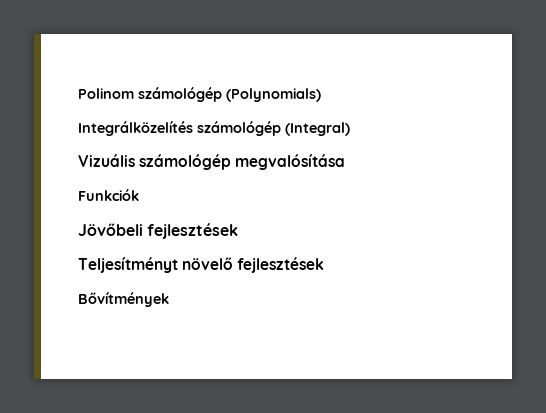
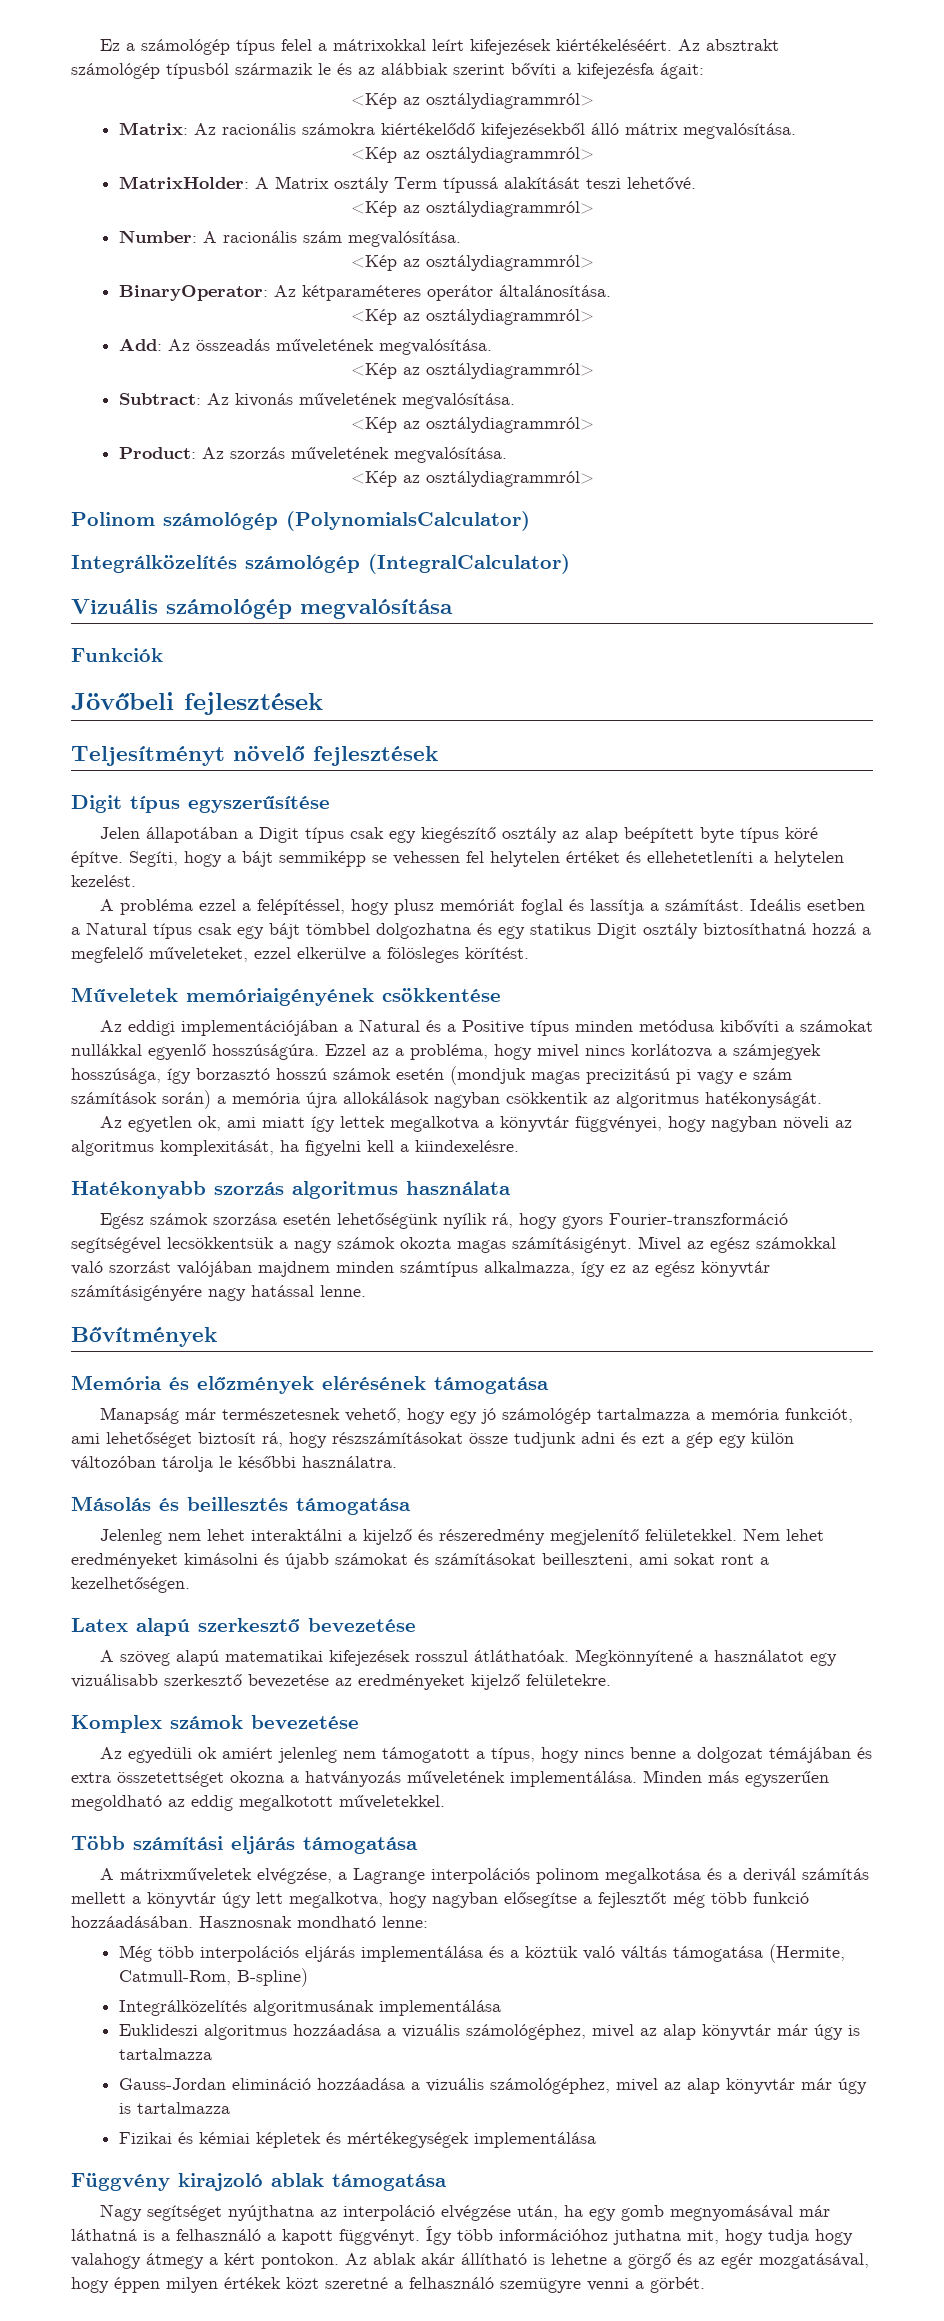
+ Ez a számológép típus felel a mátrixokkal leírt kifejezések kiértékeléséért. Az absztrakt számológép típusból származik le és az alábbiak szerint bővíti a kifejezésfa ágait:
+ <Kép az osztálydiagrammról>
+ Matrix: Az racionális számokra kiértékelődő kifejezésekből álló mátrix megvalósítása.
+ <Kép az osztálydiagrammról>
+ MatrixHolder: A Matrix osztály Term típussá alakítását teszi lehetővé.
+ <Kép az osztálydiagrammról>
+ Number: A racionális szám megvalósítása.
+ <Kép az osztálydiagrammról>
+ BinaryOperator: Az kétparaméteres operátor általánosítása.
+ <Kép az osztálydiagrammról>
+ Add: Az összeadás műveletének megvalósítása.
+ <Kép az osztálydiagrammról>
+ Subtract: Az kivonás műveletének megvalósítása.
+ <Kép az osztálydiagrammról>
+ Product: Az szorzás műveletének megvalósítása.
+ <Kép az osztálydiagrammról>
- Polinom számológép (Polynomials)
+ Polinom számológép (PolynomialsCalculator)
- Integrálközelítés számológép (Integral)
+ Integrálközelítés számológép (IntegralCalculator)
+ Digit típus egyszerűsítése
+ Jelen állapotában a Digit típus csak egy kiegészítő osztály az alap beépített byte típus köré építve. Segíti, hogy a bájt semmiképp se vehessen fel helytelen értéket és ellehetetleníti a helytelen kezelést.
+ A probléma ezzel a felépítéssel, hogy plusz memóriát foglal és lassítja a számítást. Ideális esetben a Natural típus csak egy bájt tömbbel dolgozhatna és egy statikus Digit osztály biztosíthatná hozzá a megfelelő műveleteket, ezzel elkerülve a fölösleges körítést.
+ Műveletek memóriaigényének csökkentése
+ Az eddigi implementációjában a Natural és a Positive típus minden metódusa kibővíti a számokat nullákkal egyenlő hosszúságúra. Ezzel az a probléma, hogy mivel nincs korlátozva a számjegyek hosszúsága, így borzasztó hosszú számok esetén (mondjuk magas precizitású pi vagy e szám számítások során) a memória újra allokálások nagyban csökkentik az algoritmus hatékonyságát.
+ Az egyetlen ok, ami miatt így lettek megalkotva a könyvtár függvényei, hogy nagyban növeli az algoritmus komplexitását, ha figyelni kell a kiindexelésre.
+ Hatékonyabb szorzás algoritmus használata
+ Egész számok szorzása esetén lehetőségünk nyílik rá, hogy gyors Fourier-transzformáció segítségével lecsökkentsük a nagy számok okozta magas számításigényt. Mivel az egész számokkal való szorzást valójában majdnem minden számtípus alkalmazza, így ez az egész könyvtár számításigényére nagy hatással lenne.
  Bővítmények
+ Memória és előzmények elérésének támogatása
+ Manapság már természetesnek vehető, hogy egy jó számológép tartalmazza a memória funkciót, ami lehetőséget biztosít rá, hogy részszámításokat össze tudjunk adni és ezt a gép egy külön változóban tárolja le későbbi használatra.
+ Másolás és beillesztés támogatása
+ Jelenleg nem lehet interaktálni a kijelző és részeredmény megjelenítő felületekkel. Nem lehet eredményeket kimásolni és újabb számokat és számításokat beilleszteni, ami sokat ront a kezelhetőségen.
+ Latex alapú szerkesztő bevezetése
+ A szöveg alapú matematikai kifejezések rosszul átláthatóak. Megkönnyítené a használatot egy vizuálisabb szerkesztő bevezetése az eredményeket kijelző felületekre.
+ Komplex számok bevezetése
+ Az egyedüli ok amiért jelenleg nem támogatott a típus, hogy nincs benne a dolgozat témájában és extra összetettséget okozna a hatványozás műveletének implementálása. Minden más egyszerűen megoldható az eddig megalkotott műveletekkel.
+ Több számítási eljárás támogatása
+ A mátrixműveletek elvégzése, a Lagrange interpolációs polinom megalkotása és a derivál számítás mellett a könyvtár úgy lett megalkotva, hogy nagyban elősegítse a fejlesztőt még több funkció hozzáadásában. Hasznosnak mondható lenne:
+ Még több interpolációs eljárás implementálása és a köztük való váltás támogatása (Hermite, Catmull-Rom, B-spline)
+ Integrálközelítés algoritmusának implementálása
+ Euklideszi algoritmus hozzáadása a vizuális számológéphez, mivel az alap könyvtár már úgy is tartalmazza
+ Gauss-Jordan elimináció hozzáadása a vizuális számológéphez, mivel az alap könyvtár már úgy is tartalmazza
+ Fizikai és kémiai képletek és mértékegységek implementálása
+ Függvény kirajzoló ablak támogatása
+ Nagy segítséget nyújthatna az interpoláció elvégzése után, ha egy gomb megnyomásával már láthatná is a felhasználó a kapott függvényt. Így több információhoz juthatna mit, hogy tudja hogy valahogy átmegy a kért pontokon. Az ablak akár állítható is lehetne a görgő és az egér mozgatásával, hogy éppen milyen értékek közt szeretné a felhasználó szemügyre venni a görbét.

